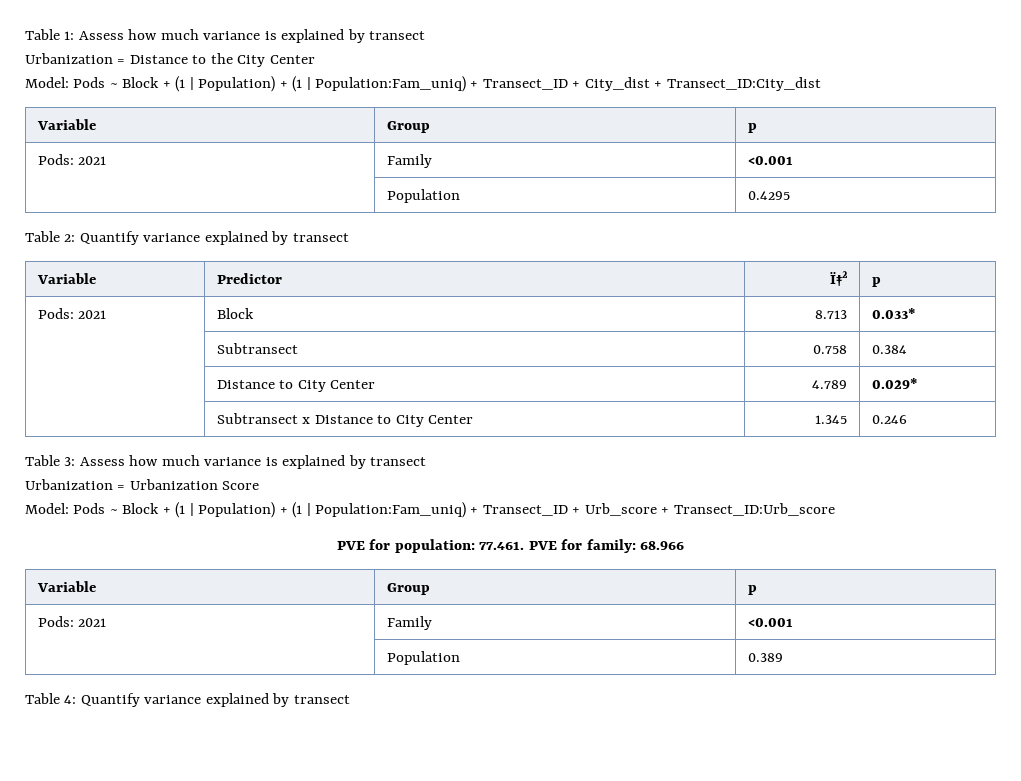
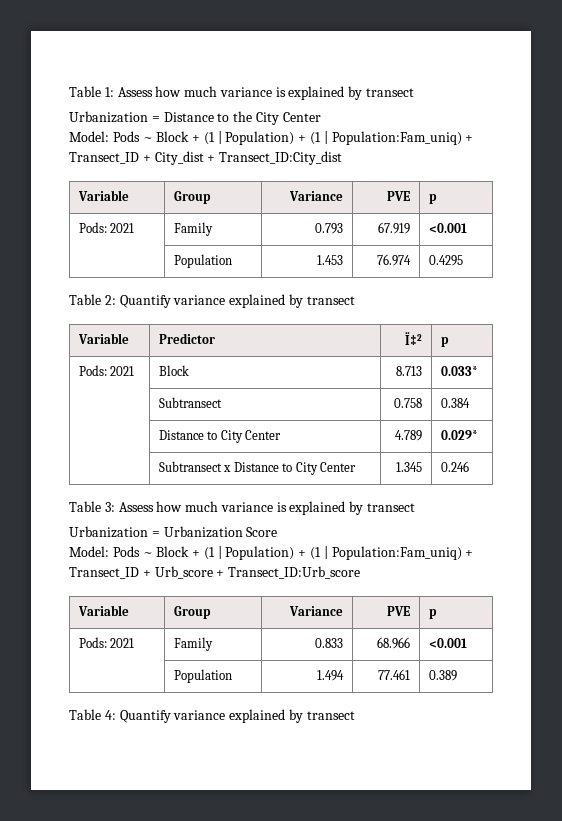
  Model: Pods ~ Block + (1 | Population) + (1 | Population:Fam_uniq) + Transect_ID + City_dist + Transect_ID:City_dist
- Variable | Group | p
- Pods: 2021 | Family | <0.001
- | Population | 0.4295
+ Variable | Group | Variance | PVE | p
+ Pods: 2021 | Family | 0.793 | 67.919 | <0.001
+ | Population | 1.453 | 76.974 | 0.4295
  Model: Pods ~ Block + (1 | Population) + (1 | Population:Fam_uniq) + Transect_ID + Urb_score + Transect_ID:Urb_score
- PVE for population: 77.461. PVE for family: 68.966
- Variable | Group | p
- Pods: 2021 | Family | <0.001
- | Population | 0.389
+ Variable | Group | Variance | PVE | p
+ Pods: 2021 | Family | 0.833 | 68.966 | <0.001
+ | Population | 1.494 | 77.461 | 0.389

